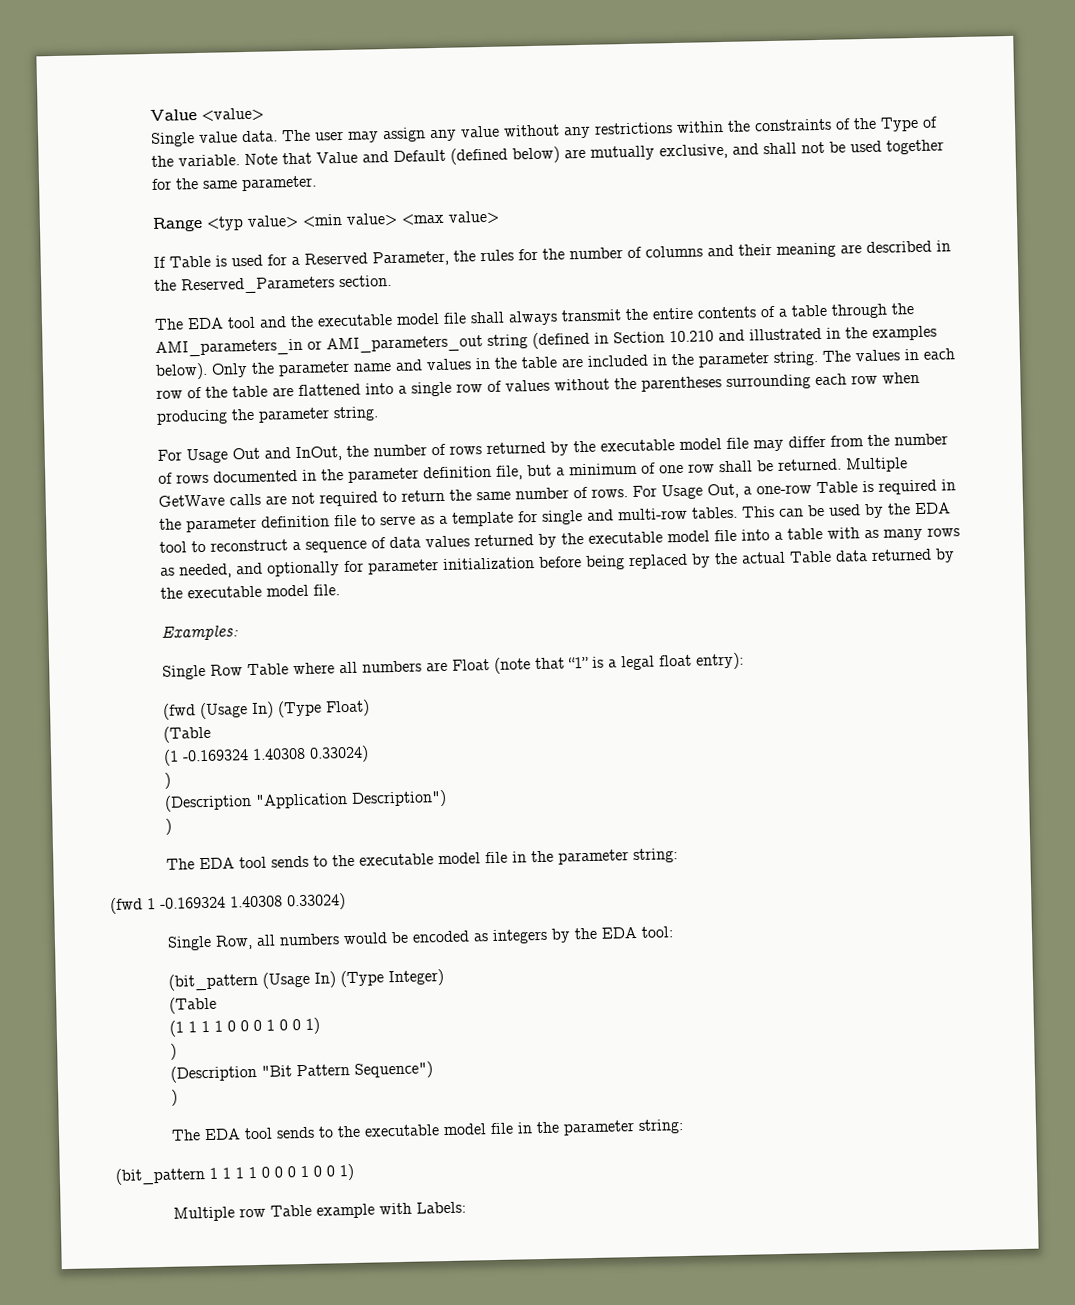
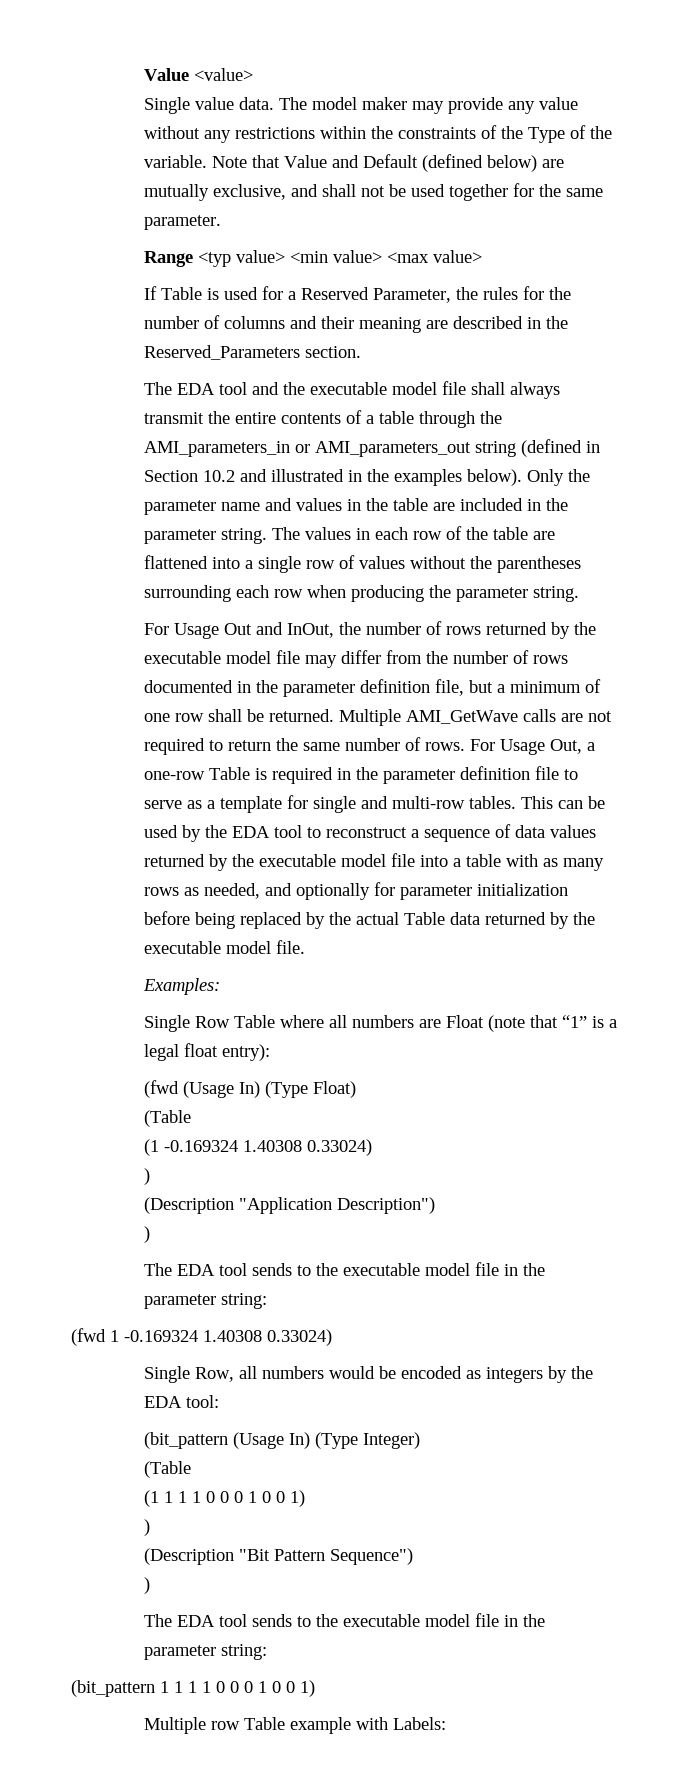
- The user may assign any value without any restrictions within the constraints of the Type of the variable.
+ The model maker may provide any value without any restrictions within the constraints of the Type of the variable.
- The EDA tool and the executable model file shall always transmit the entire contents of a table through the AMI_parameters_in or AMI_parameters_out string (defined in Section 10.210 and illustrated in the examples below).
+ The EDA tool and the executable model file shall always transmit the entire contents of a table through the AMI_parameters_in or AMI_parameters_out string (defined in Section 10.2 and illustrated in the examples below).
- Multiple GetWave calls are not required to return the same number of rows.
+ Multiple AMI_GetWave calls are not required to return the same number of rows.

